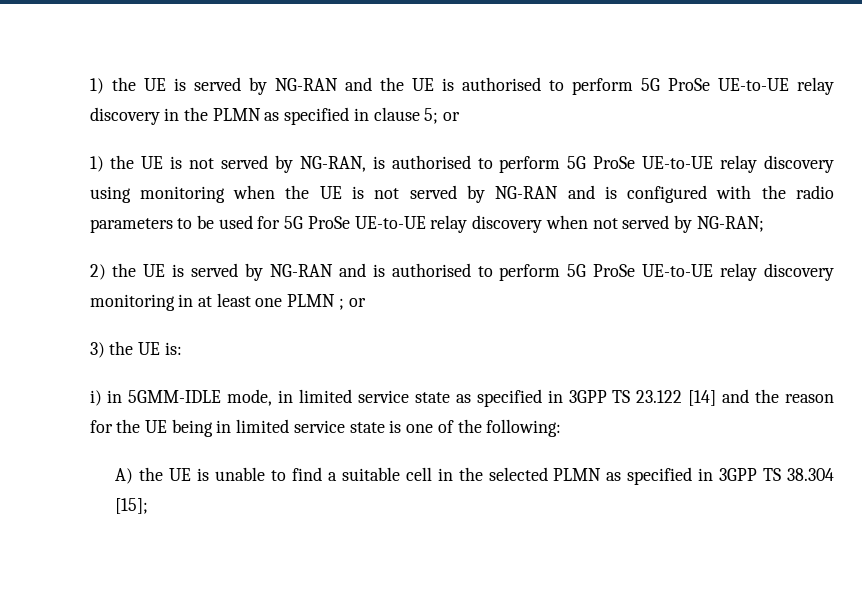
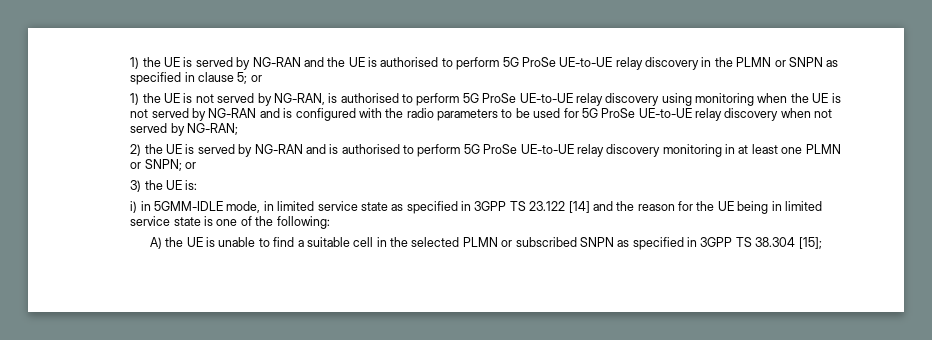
- 1) the UE is served by NG-RAN and the UE is authorised to perform 5G ProSe UE-to-UE relay discovery in the PLMN as specified in clause 5; or
+ 1) the UE is served by NG-RAN and the UE is authorised to perform 5G ProSe UE-to-UE relay discovery in the PLMN or SNPN as specified in clause 5; or
- 2) the UE is served by NG-RAN and is authorised to perform 5G ProSe UE-to-UE relay discovery monitoring in at least one PLMN ; or
+ 2) the UE is served by NG-RAN and is authorised to perform 5G ProSe UE-to-UE relay discovery monitoring in at least one PLMN or SNPN; or
- A) the UE is unable to find a suitable cell in the selected PLMN as specified in 3GPP TS 38.304 [15];
+ A) the UE is unable to find a suitable cell in the selected PLMN or subscribed SNPN as specified in 3GPP TS 38.304 [15];

